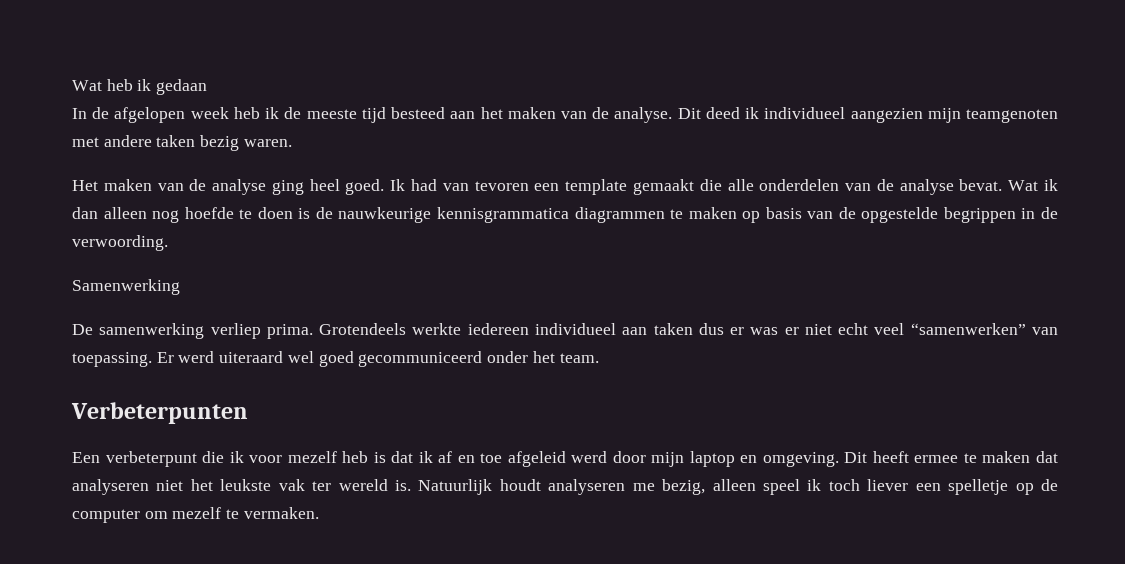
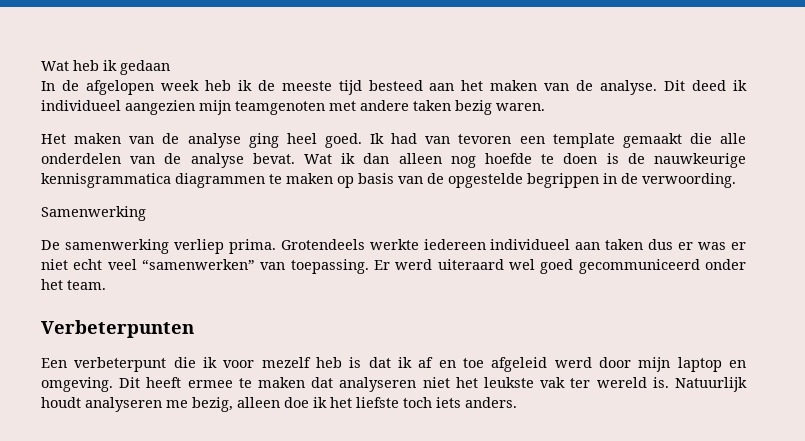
- Natuurlijk houdt analyseren me bezig, alleen speel ik toch liever een spelletje op de computer om mezelf te vermaken.
+ Natuurlijk houdt analyseren me bezig, alleen doe ik het liefste toch iets anders.

